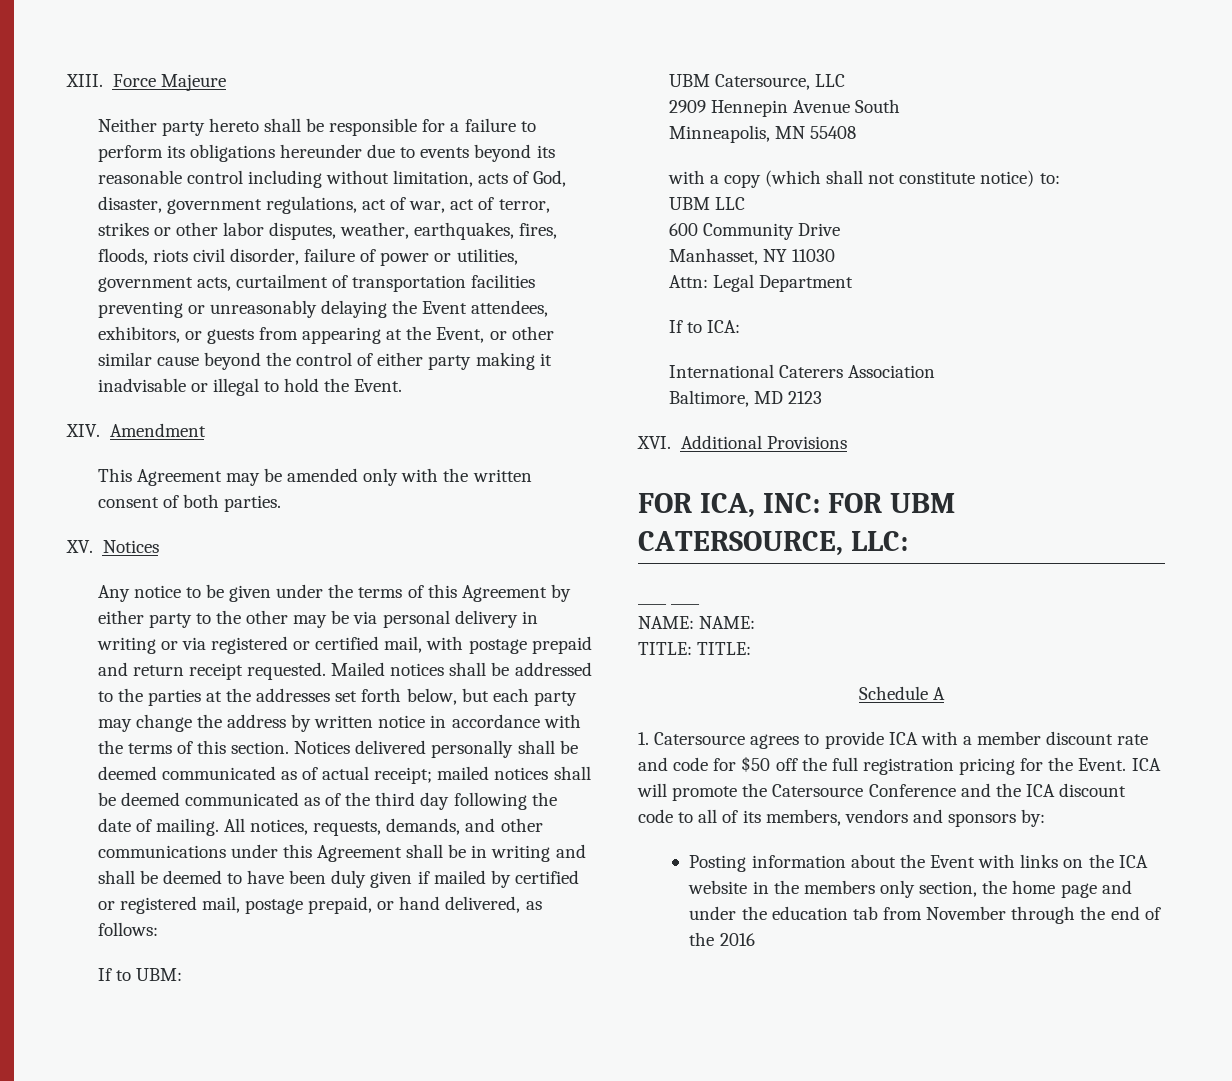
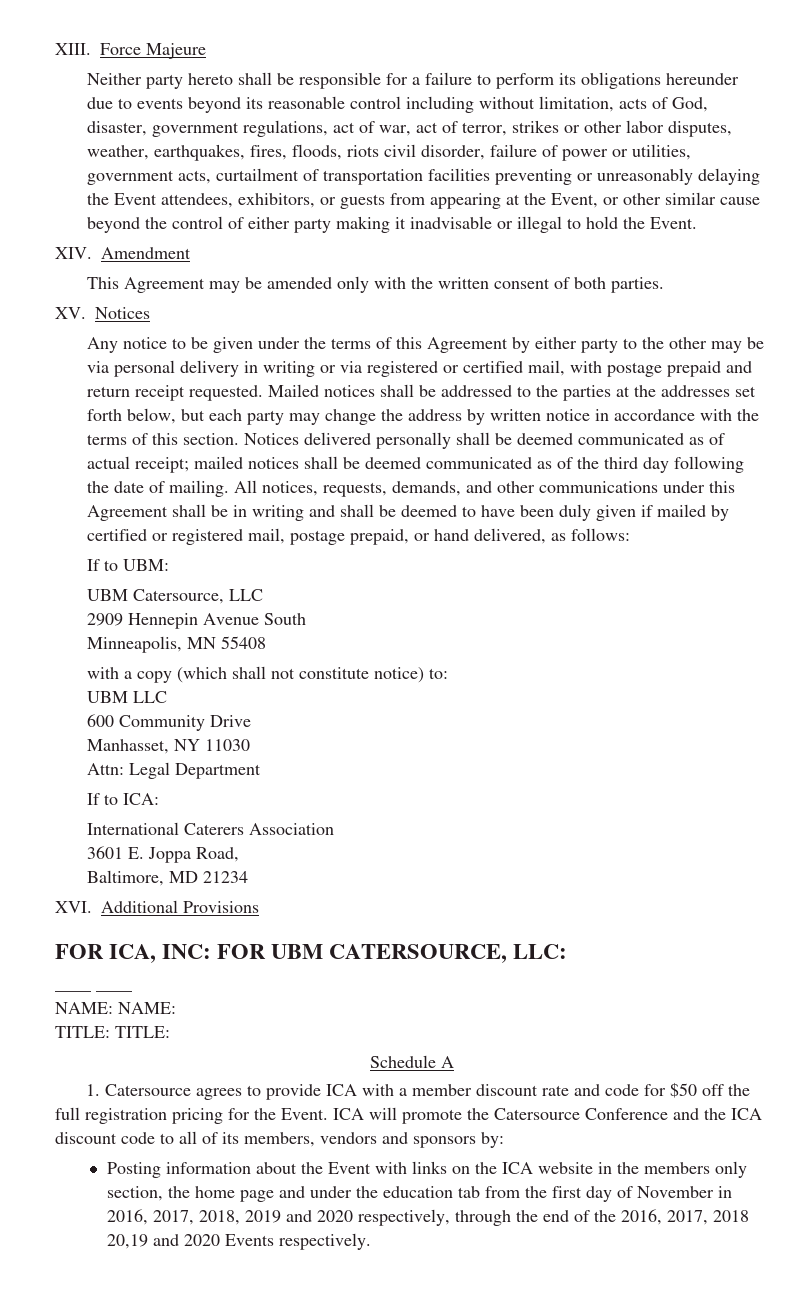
+ 3601 E. Joppa Road,
- Baltimore, MD 2123
+ Baltimore, MD 21234
- Posting information about the Event with links on the ICA website in the members only section, the home page and under the education tab from November through the end of the 2016
+ Posting information about the Event with links on the ICA website in the members only section, the home page and under the education tab from the first day of November in 2016, 2017, 2018, 2019 and 2020 respectively, through the end of the 2016, 2017, 2018 20,19 and 2020 Events respectively.

